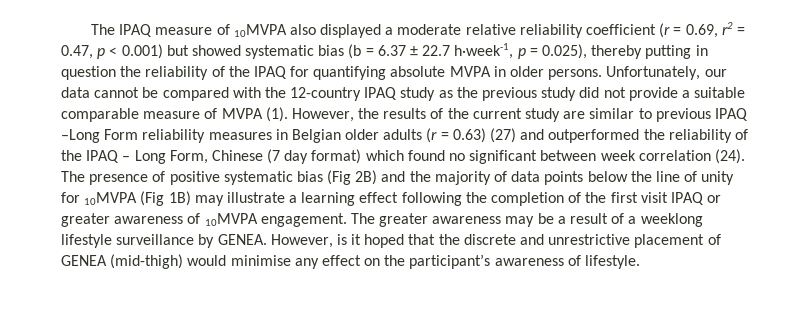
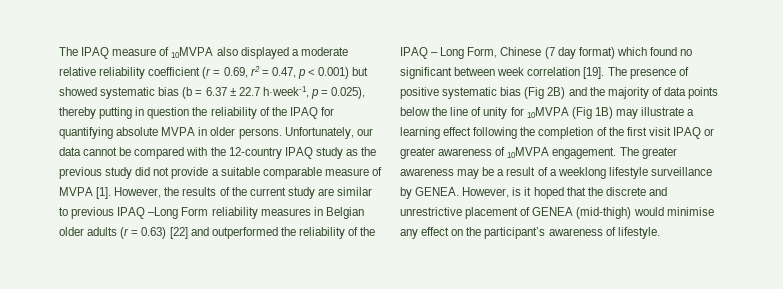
- Unfortunately, our data cannot be compared with the 12-country IPAQ study as the previous study did not provide a suitable comparable measure of MVPA (1).
+ Unfortunately, our data cannot be compared with the 12-country IPAQ study as the previous study did not provide a suitable comparable measure of MVPA [1].
- However, the results of the current study are similar to previous IPAQ –Long Form reliability measures in Belgian older adults (r = 0.63) (27) and outperformed the reliability of the IPAQ – Long Form, Chinese (7 day format) which found no significant between week correlation (24).
+ However, the results of the current study are similar to previous IPAQ –Long Form reliability measures in Belgian older adults (r = 0.63) [22] and outperformed the reliability of the IPAQ – Long Form, Chinese (7 day format) which found no significant between week correlation [19].

